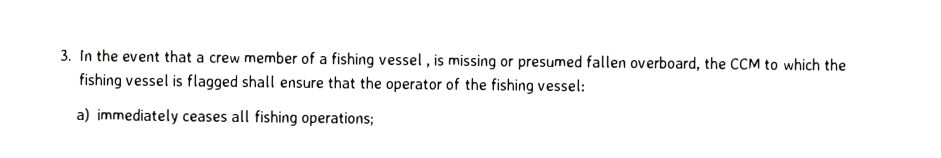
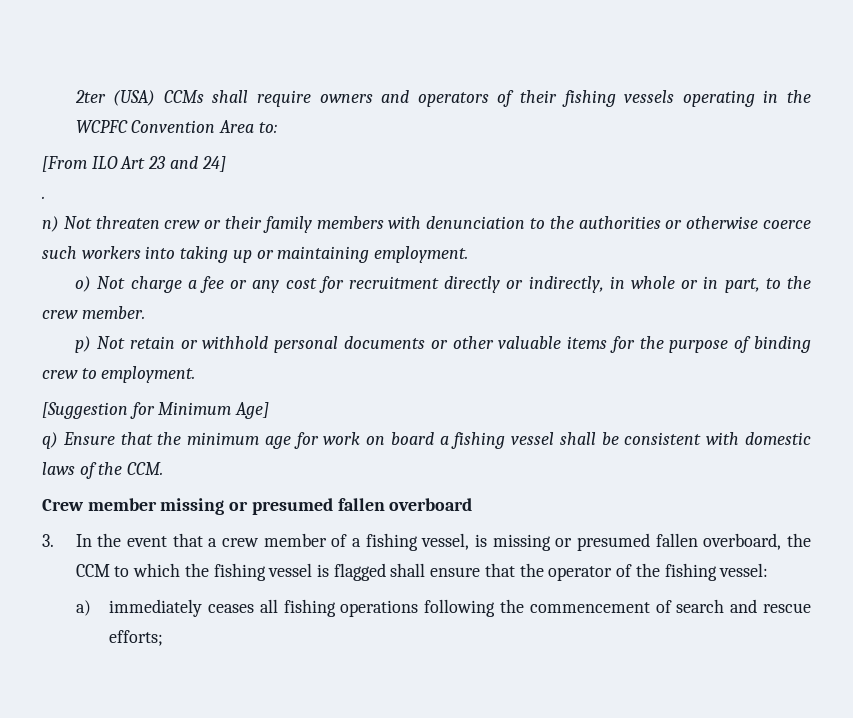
+ 2ter (USA) CCMs shall require owners and operators of their fishing vessels operating in the WCPFC Convention Area to:
+ [From ILO Art 23 and 24]
+ .
+ n) Not threaten crew or their family members with denunciation to the authorities or otherwise coerce such workers into taking up or maintaining employment.
+ o) Not charge a fee or any cost for recruitment directly or indirectly, in whole or in part, to the crew member.
+ p) Not retain or withhold personal documents or other valuable items for the purpose of binding crew to employment.
+ [Suggestion for Minimum Age]
+ q) Ensure that the minimum age for work on board a fishing vessel shall be consistent with domestic laws of the CCM.
+ Crew member missing or presumed fallen overboard
- 3. In the event that a crew member of a fishing vessel , is missing or presumed fallen overboard, the CCM to which the fishing vessel is flagged shall ensure that the operator of the fishing vessel:
+ 3. In the event that a crew member of a fishing vessel, is missing or presumed fallen overboard, the CCM to which the fishing vessel is flagged shall ensure that the operator of the fishing vessel:
- a) immediately ceases all fishing operations;
+ a) immediately ceases all fishing operations following the commencement of search and rescue efforts;

